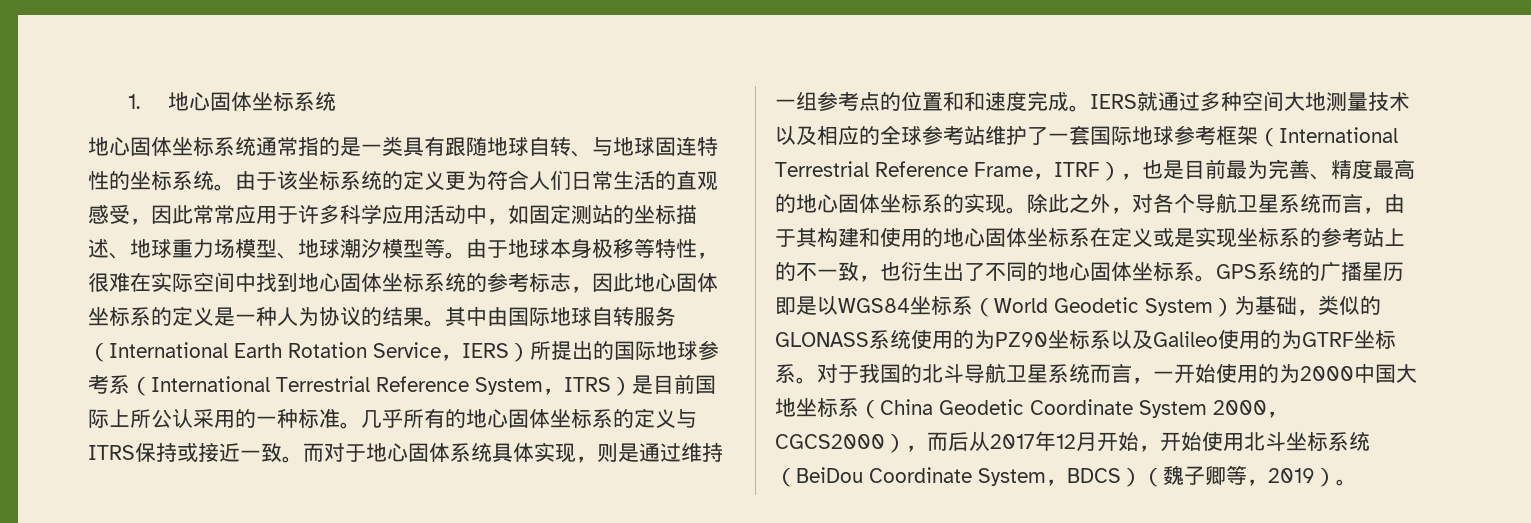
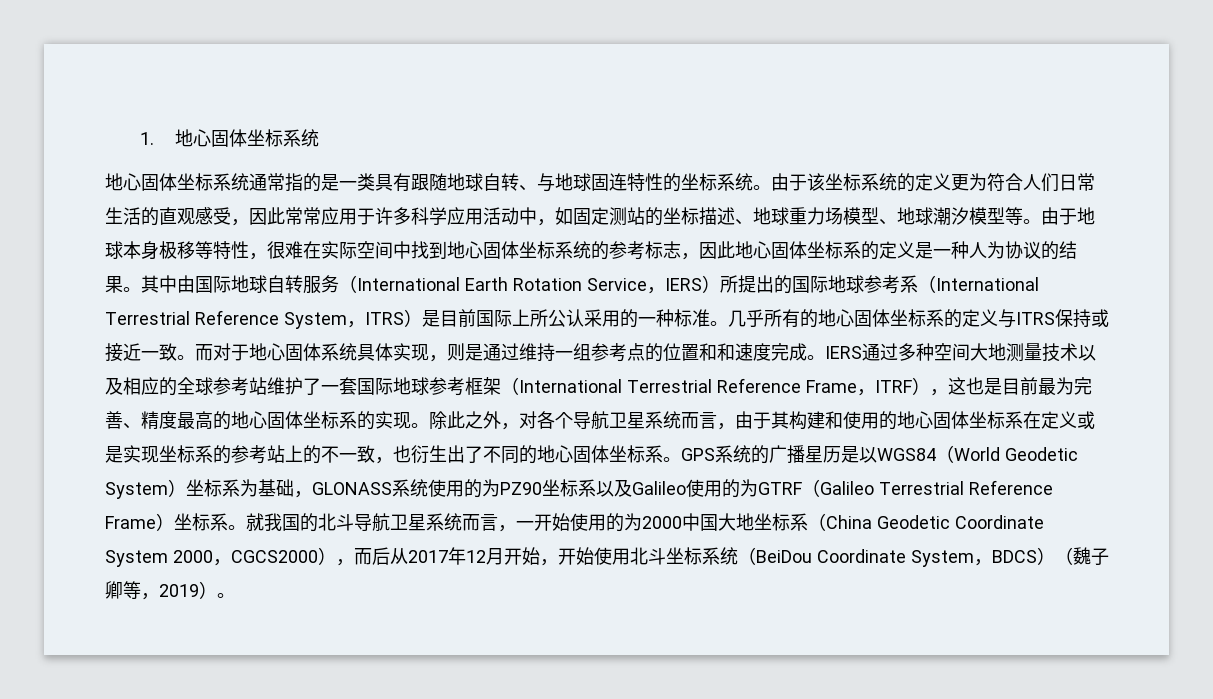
- IERS就通过多种空间大地测量技术以及相应的全球参考站维护了一套国际地球参考框架（International Terrestrial Reference Frame，ITRF），也是目前最为完善、精度最高的地心固体坐标系的实现。
+ IERS通过多种空间大地测量技术以及相应的全球参考站维护了一套国际地球参考框架（International Terrestrial Reference Frame，ITRF），这也是目前最为完善、精度最高的地心固体坐标系的实现。
- GPS系统的广播星历即是以WGS84坐标系（World Geodetic System）为基础，类似的GLONASS系统使用的为PZ90坐标系以及Galileo使用的为GTRF坐标系。对于我国的北斗导航卫星系统而言，一开始使用的为2000中国大地坐标系（China Geodetic Coordinate System 2000，CGCS2000），而后从2017年12月开始，开始使用北斗坐标系统（BeiDou Coordinate System，BDCS）（魏子卿等，2019）。
+ GPS系统的广播星历是以WGS84（World Geodetic System）坐标系为基础，GLONASS系统使用的为PZ90坐标系以及Galileo使用的为GTRF（Galileo Terrestrial Reference Frame）坐标系。就我国的北斗导航卫星系统而言，一开始使用的为2000中国大地坐标系（China Geodetic Coordinate System 2000，CGCS2000），而后从2017年12月开始，开始使用北斗坐标系统（BeiDou Coordinate System，BDCS）（魏子卿等，2019）。

